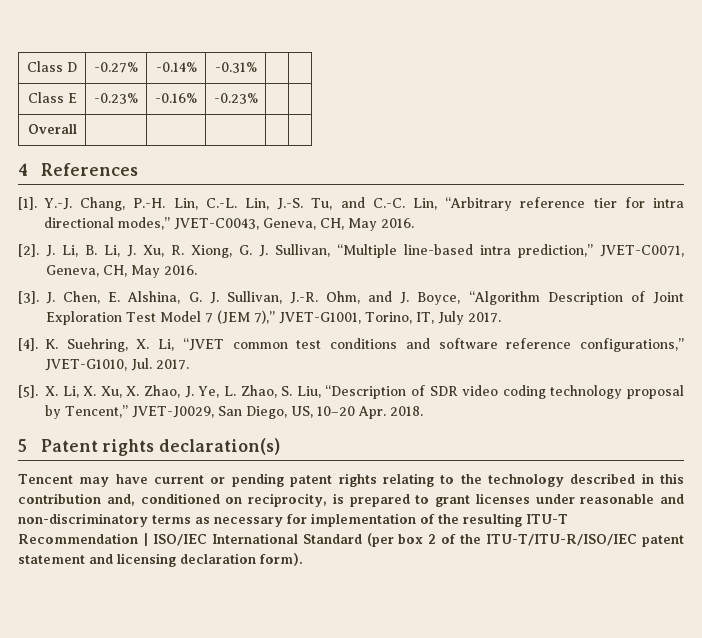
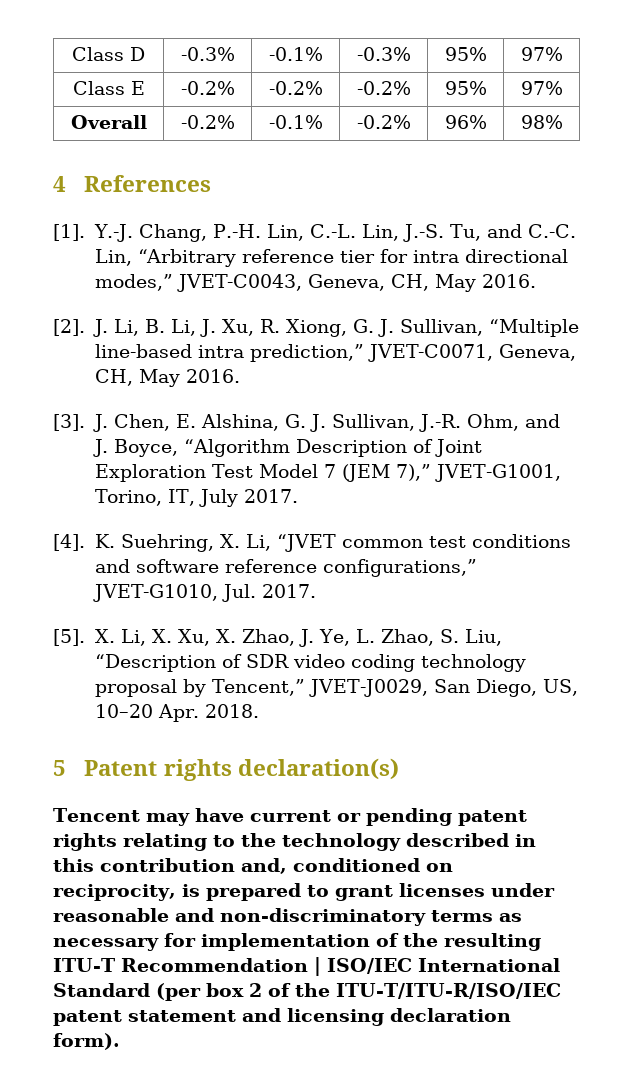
- Class D | -0.27% | -0.14% | -0.31% | |
- Class E | -0.23% | -0.16% | -0.23% | |
- Overall | | | | |
+ Class D | -0.3% | -0.1% | -0.3% | 95% | 97%
+ Class E | -0.2% | -0.2% | -0.2% | 95% | 97%
+ Overall | -0.2% | -0.1% | -0.2% | 96% | 98%

